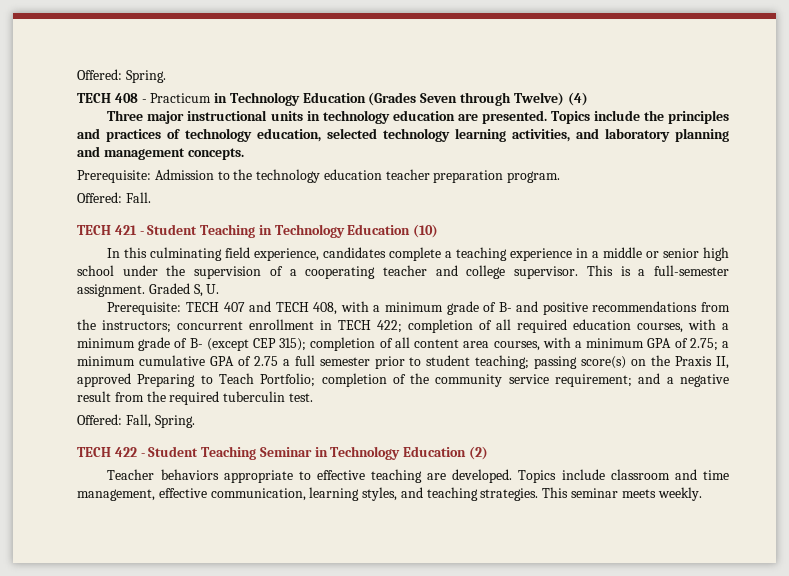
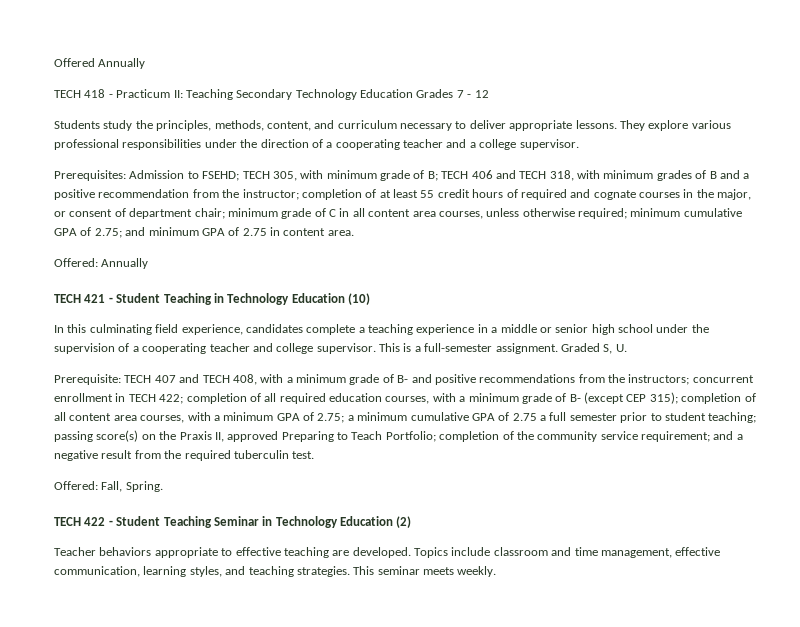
- Offered: Spring.
- TECH 408 - Practicum in Technology Education (Grades Seven through Twelve) (4)
- Three major instructional units in technology education are presented. Topics include the principles and practices of technology education, selected technology learning activities, and laboratory planning and management concepts.
- Prerequisite: Admission to the technology education teacher preparation program.
- Offered: Fall.
+ Offered Annually
+ TECH 418 - Practicum II: Teaching Secondary Technology Education Grades 7 - 12
+ Students study the principles, methods, content, and curriculum necessary to deliver appropriate lessons. They explore various professional responsibilities under the direction of a cooperating teacher and a college supervisor.
+ Prerequisites: Admission to FSEHD; TECH 305, with minimum grade of B; TECH 406 and TECH 318, with minimum grades of B and a positive recommendation from the instructor; completion of at least 55 credit hours of required and cognate courses in the major, or consent of department chair; minimum grade of C in all content area courses, unless otherwise required; minimum cumulative GPA of 2.75; and minimum GPA of 2.75 in content area.
+ Offered: Annually

